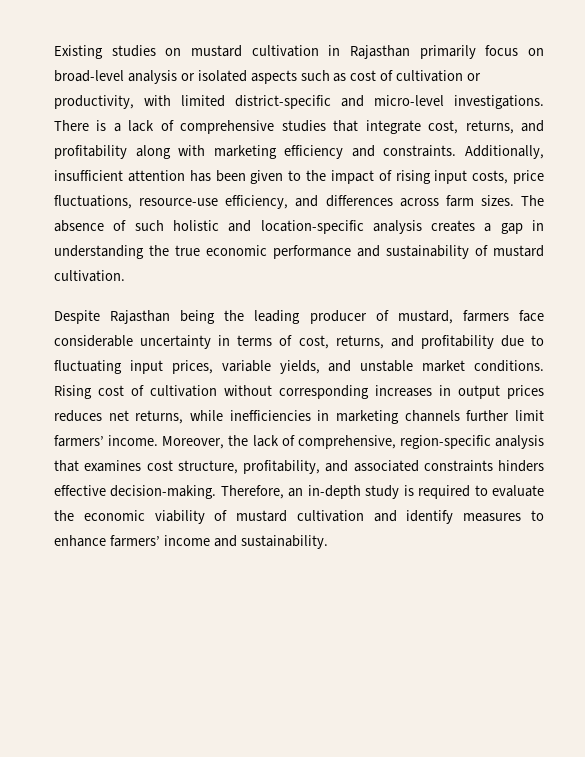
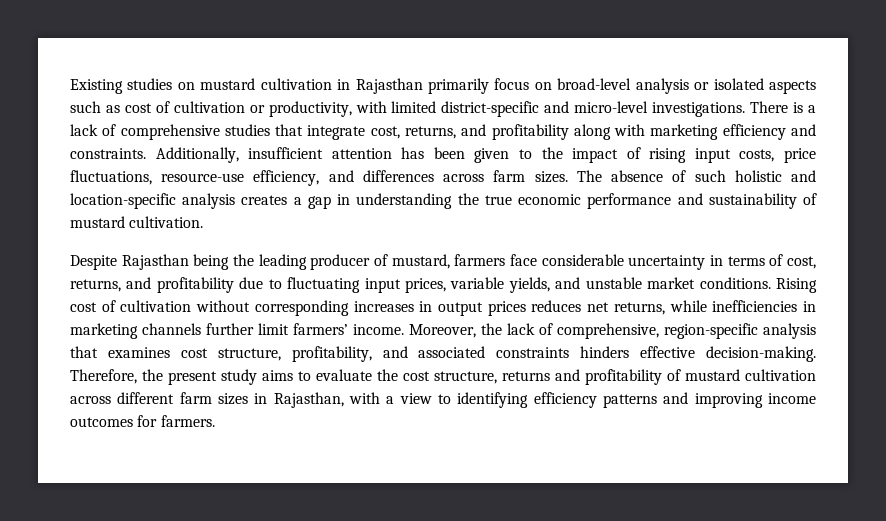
- Therefore, an in-depth study is required to evaluate the economic viability of mustard cultivation and identify measures to enhance farmers’ income and sustainability.
+ Therefore, the present study aims to evaluate the cost structure, returns and profitability of mustard cultivation across different farm sizes in Rajasthan, with a view to identifying efficiency patterns and improving income outcomes for farmers.

